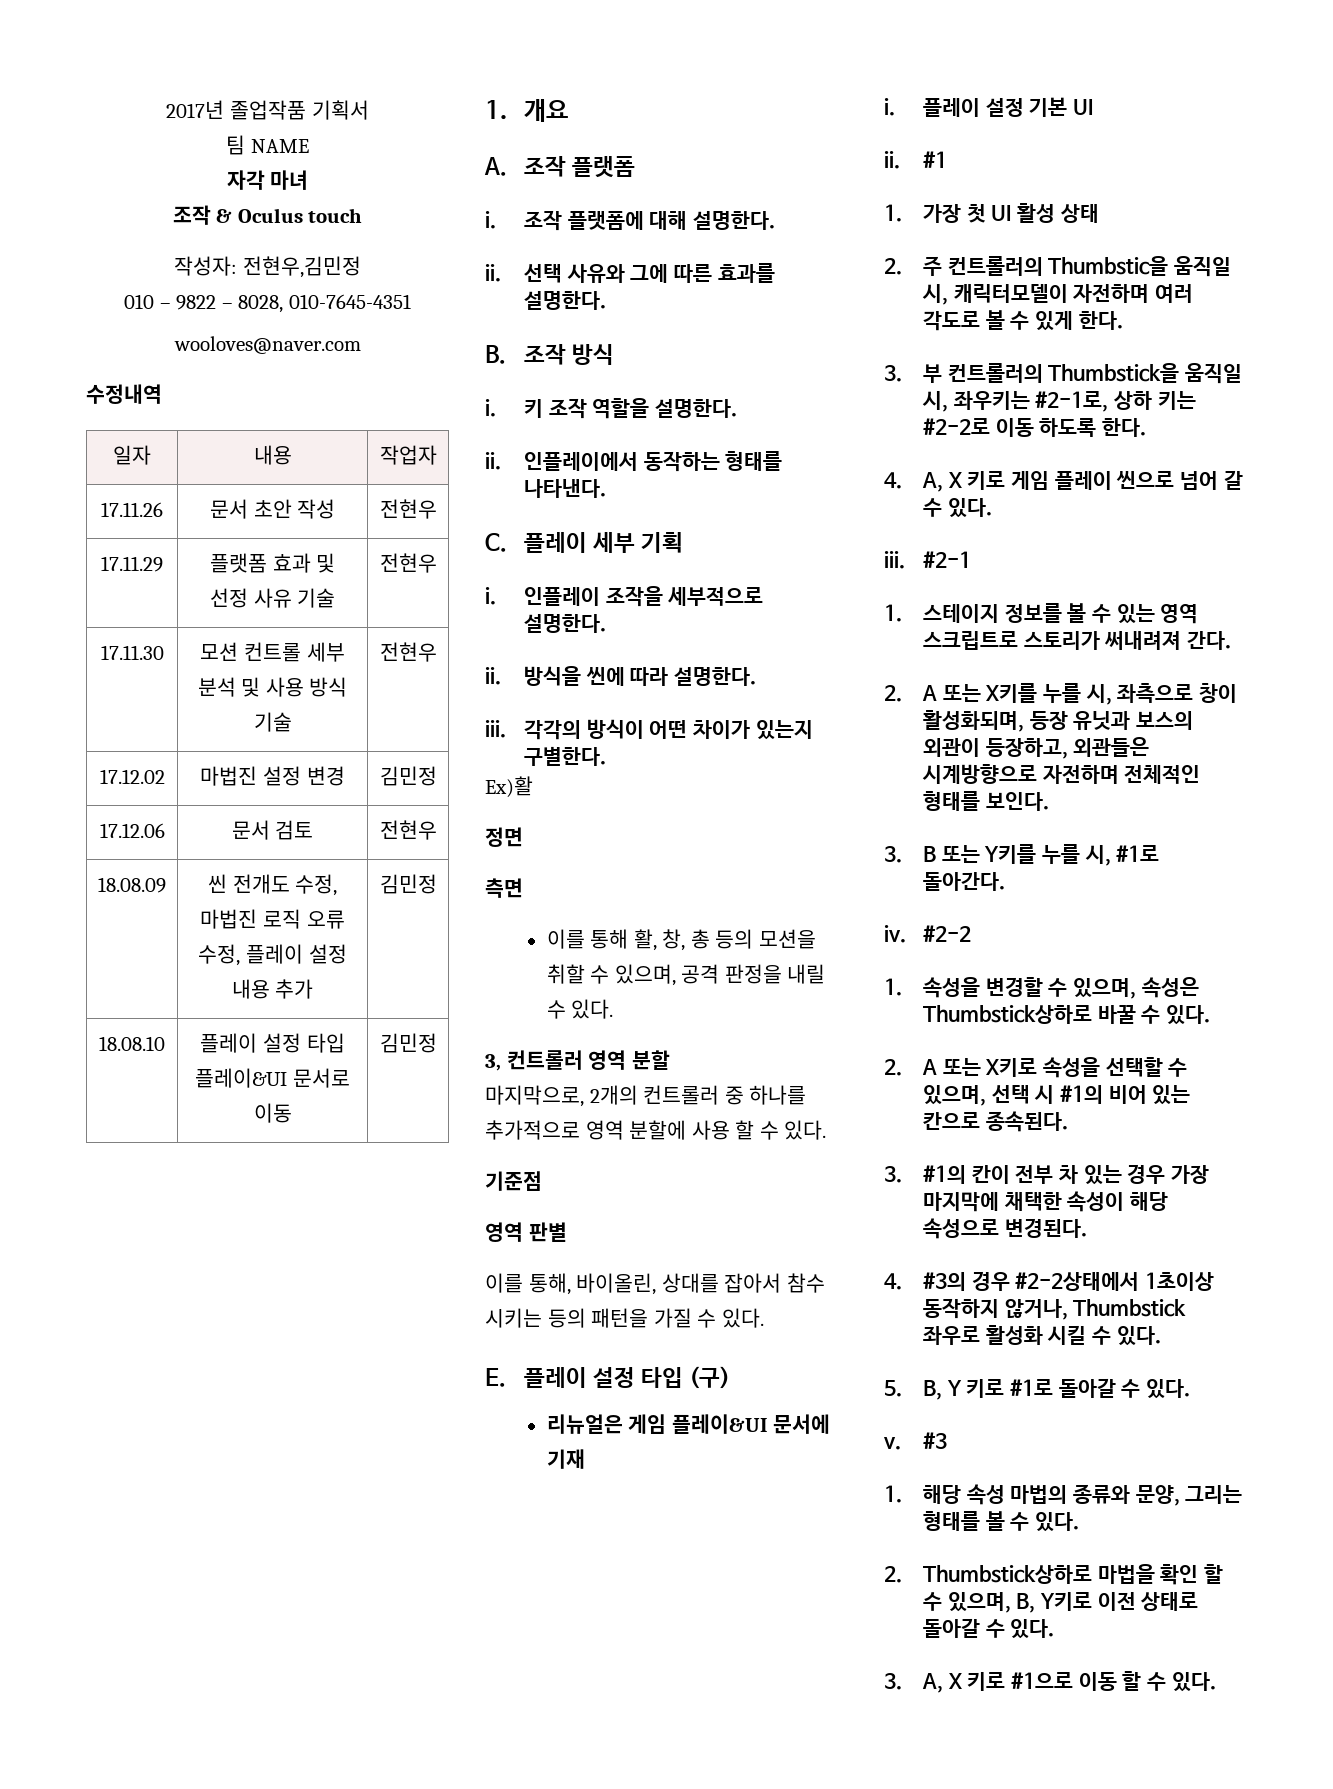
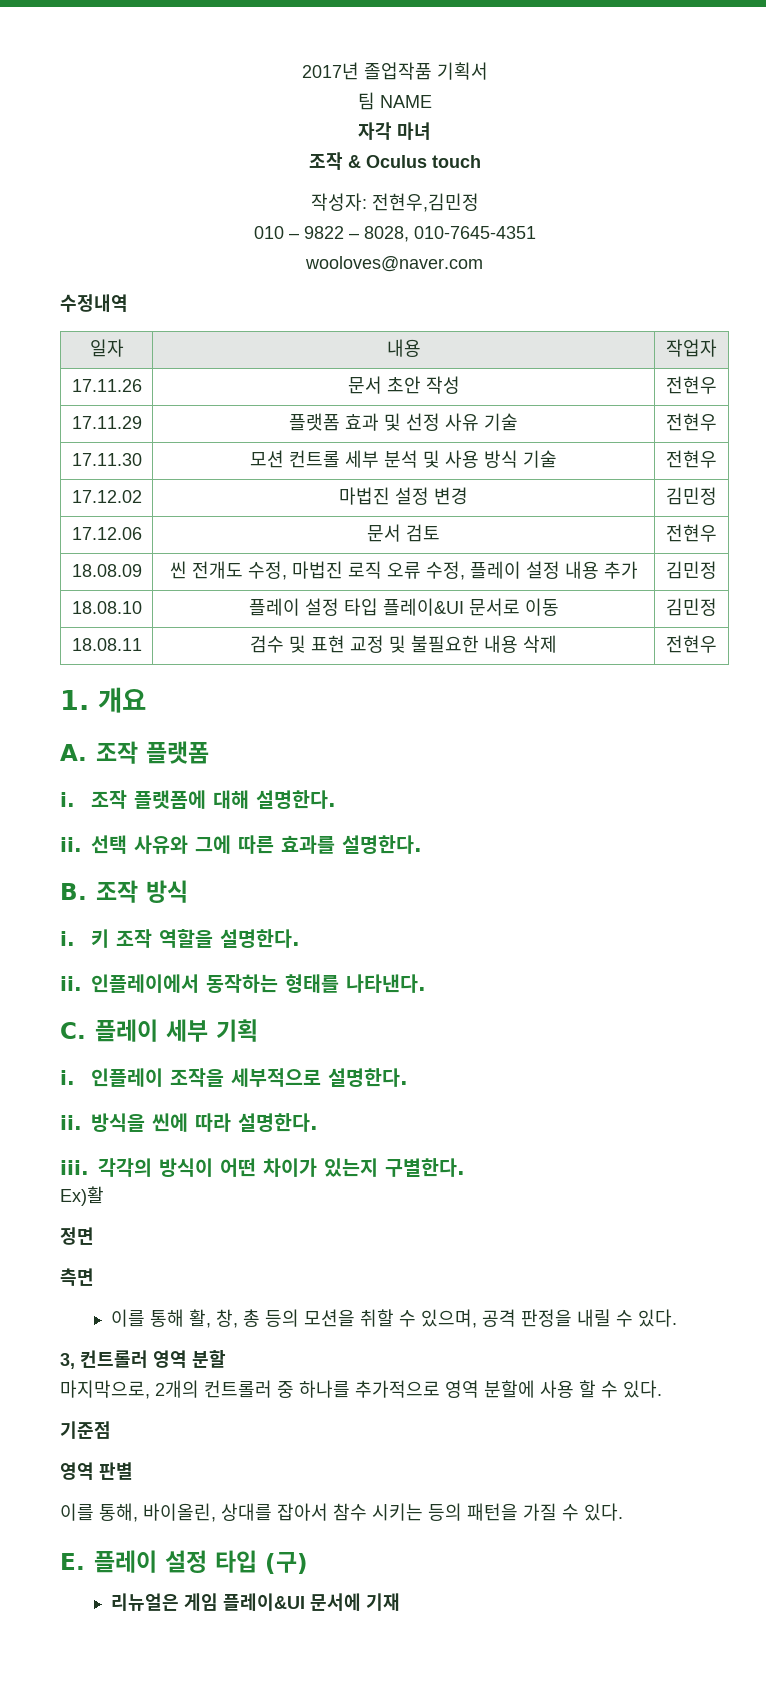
+ 18.08.11 | 검수 및 표현 교정 및 불필요한 내용 삭제 | 전현우
- i. 플레이 설정 기본 UI
- ii. #1
- 1. 가장 첫 UI 활성 상태
- 2. 주 컨트롤러의 Thumbstic을 움직일 시, 캐릭터모델이 자전하며 여러 각도로 볼 수 있게 한다.
- 3. 부 컨트롤러의 Thumbstick을 움직일 시, 좌우키는 #2-1로, 상하 키는 #2-2로 이동 하도록 한다.
- 4. A, X 키로 게임 플레이 씬으로 넘어 갈 수 있다.
- iii. #2-1
- 1. 스테이지 정보를 볼 수 있는 영역 스크립트로 스토리가 써내려져 간다.
- 2. A 또는 X키를 누를 시, 좌측으로 창이 활성화되며, 등장 유닛과 보스의 외관이 등장하고, 외관들은 시계방향으로 자전하며 전체적인 형태를 보인다.
- 3. B 또는 Y키를 누를 시, #1로 돌아간다.
- iv. #2-2
- 1. 속성을 변경할 수 있으며, 속성은 Thumbstick상하로 바꿀 수 있다.
- 2. A 또는 X키로 속성을 선택할 수 있으며, 선택 시 #1의 비어 있는 칸으로 종속된다.
- 3. #1의 칸이 전부 차 있는 경우 가장 마지막에 채택한 속성이 해당 속성으로 변경된다.
- 4. #3의 경우 #2-2상태에서 1초이상 동작하지 않거나, Thumbstick 좌우로 활성화 시킬 수 있다.
- 5. B, Y 키로 #1로 돌아갈 수 있다.
- v. #3
- 1. 해당 속성 마법의 종류와 문양, 그리는 형태를 볼 수 있다.
- 2. Thumbstick상하로 마법을 확인 할 수 있으며, B, Y키로 이전 상태로 돌아갈 수 있다.
- 3. A, X 키로 #1으로 이동 할 수 있다.

